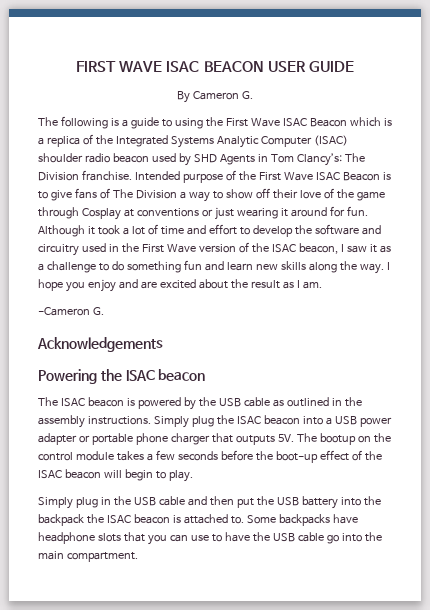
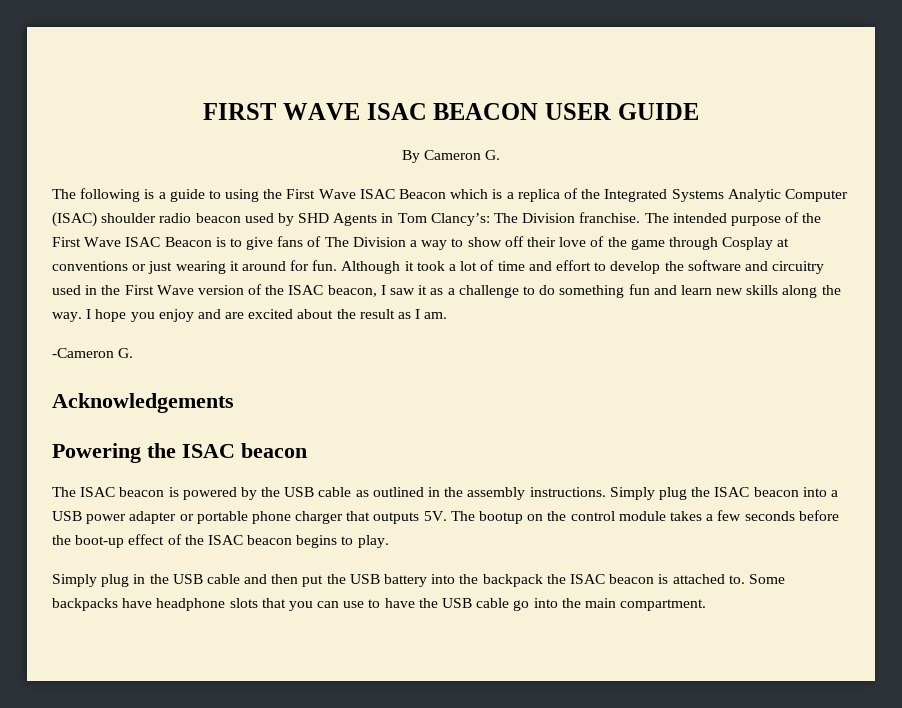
- Intended purpose of the First Wave ISAC Beacon is to give fans of The Division a way to show off their love of the game through Cosplay at conventions or just wearing it around for fun.
+ The intended purpose of the First Wave ISAC Beacon is to give fans of The Division a way to show off their love of the game through Cosplay at conventions or just wearing it around for fun.
- The bootup on the control module takes a few seconds before the boot-up effect of the ISAC beacon will begin to play.
+ The bootup on the control module takes a few seconds before the boot-up effect of the ISAC beacon begins to play.

